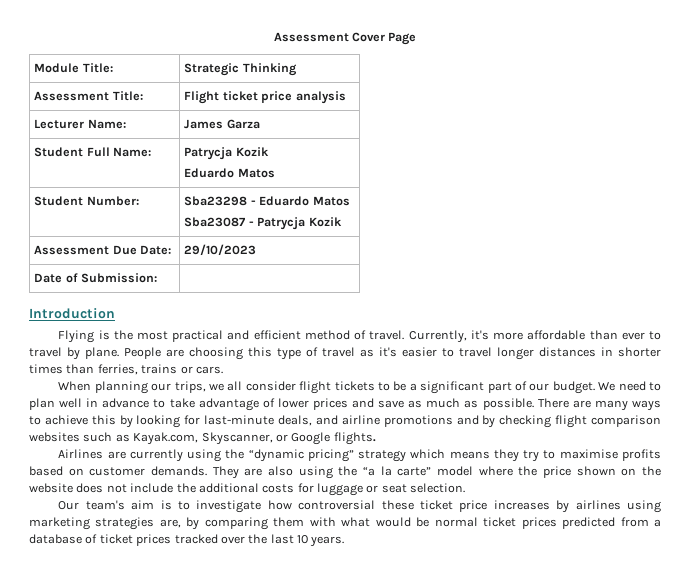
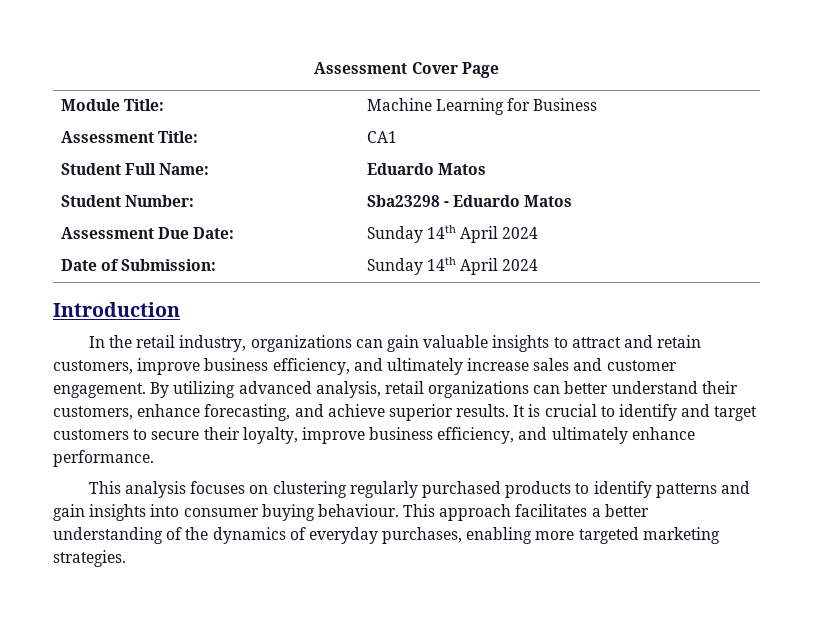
- Module Title: | Strategic Thinking
- Assessment Title: | Flight ticket price analysis
- Lecturer Name: | James Garza
+ Module Title: | Machine Learning for Business
+ Assessment Title: | CA1
- Student Full Name: | Patrycja Kozik
- Eduardo Matos
+ Student Full Name: | Eduardo Matos
  Student Number: | Sba23298 - Eduardo Matos
- Sba23087 - Patrycja Kozik
- Assessment Due Date: | 29/10/2023
+ Assessment Due Date: | Sunday 14th April 2024
- Date of Submission: |
+ Date of Submission: | Sunday 14th April 2024
  Introduction
- Flying is the most practical and efficient method of travel. Currently, it's more affordable than ever to travel by plane. People are choosing this type of travel as it's easier to travel longer distances in shorter times than ferries, trains or cars.
- When planning our trips, we all consider flight tickets to be a significant part of our budget. We need to plan well in advance to take advantage of lower prices and save as much as possible. There are many ways to achieve this by looking for last-minute deals, and airline promotions and by checking flight comparison websites such as Kayak.com, Skyscanner, or Google flights.
- Airlines are currently using the “dynamic pricing” strategy which means they try to maximise profits based on customer demands. They are also using the “a la carte” model where the price shown on the website does not include the additional costs for luggage or seat selection.
- Our team's aim is to investigate how controversial these ticket price increases by airlines using marketing strategies are, by comparing them with what would be normal ticket prices predicted from a database of ticket prices tracked over the last 10 years.
+ In the retail industry, organizations can gain valuable insights to attract and retain customers, improve business efficiency, and ultimately increase sales and customer engagement. By utilizing advanced analysis, retail organizations can better understand their customers, enhance forecasting, and achieve superior results. It is crucial to identify and target customers to secure their loyalty, improve business efficiency, and ultimately enhance performance.
+ This analysis focuses on clustering regularly purchased products to identify patterns and gain insights into consumer buying behaviour. This approach facilitates a better understanding of the dynamics of everyday purchases, enabling more targeted marketing strategies.

